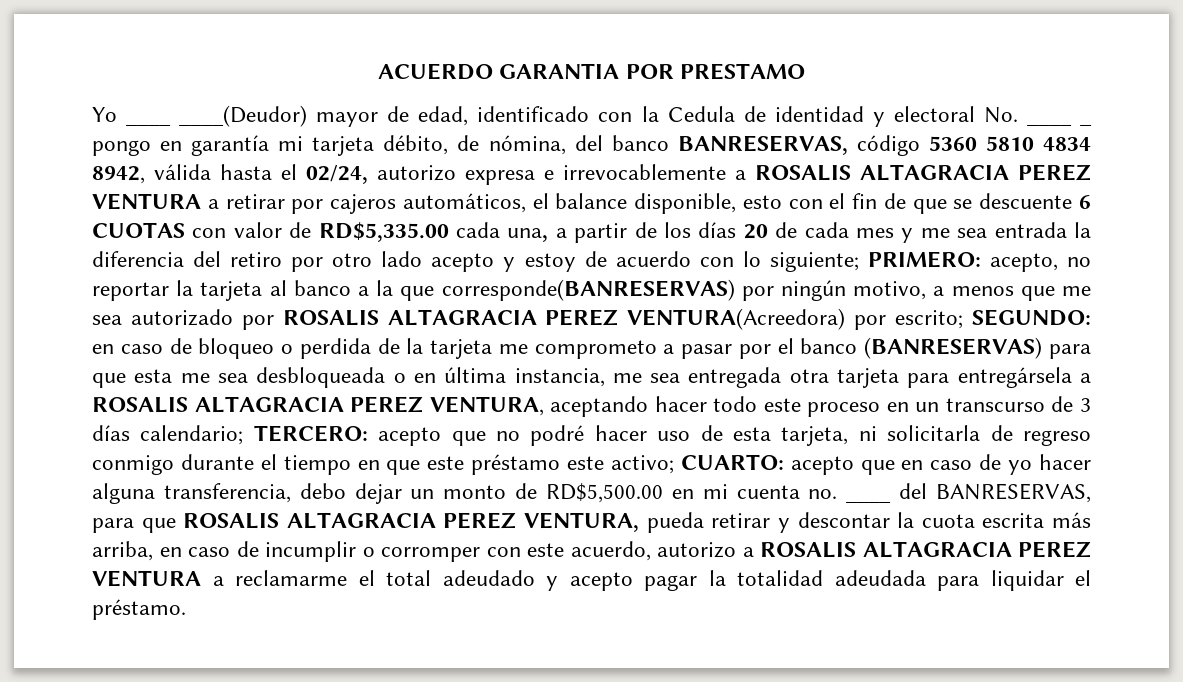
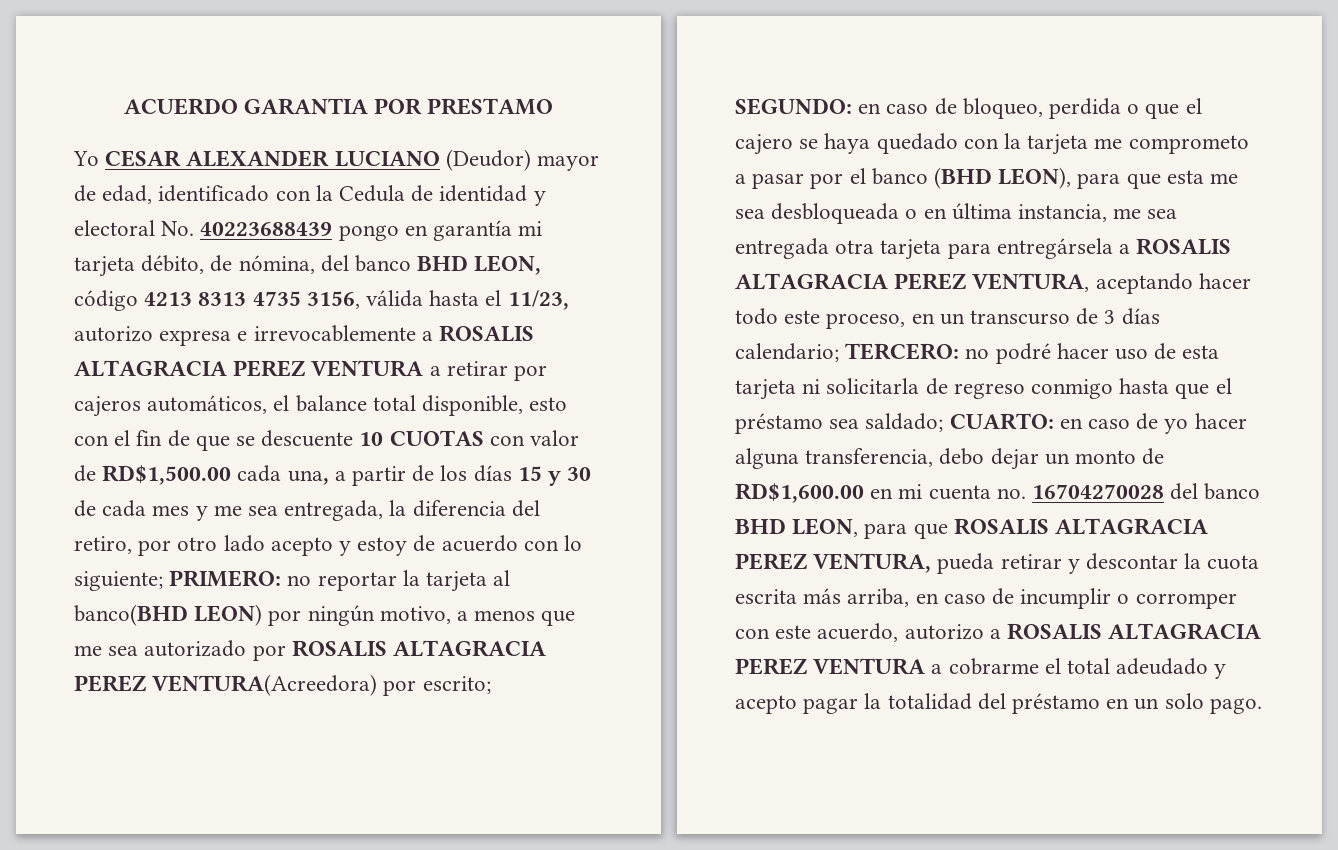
- Yo ____ ____(Deudor) mayor de edad, identificado con la Cedula de identidad y electoral No. ____ _ pongo en garantía mi tarjeta débito, de nómina, del banco BANRESERVAS, código 5360 5810 4834 8942, válida hasta el 02/24, autorizo expresa e irrevocablemente a ROSALIS ALTAGRACIA PEREZ VENTURA a retirar por cajeros automáticos, el balance disponible, esto con el fin de que se descuente 6 CUOTAS con valor de RD$5,335.00 cada una, a partir de los días 20 de cada mes y me sea entrada la diferencia del retiro por otro lado acepto y estoy de acuerdo con lo siguiente;
+ Yo CESAR ALEXANDER LUCIANO (Deudor) mayor de edad, identificado con la Cedula de identidad y electoral No. 40223688439 pongo en garantía mi tarjeta débito, de nómina, del banco BHD LEON, código 4213 8313 4735 3156, válida hasta el 11/23, autorizo expresa e irrevocablemente a ROSALIS ALTAGRACIA PEREZ VENTURA a retirar por cajeros automáticos, el balance total disponible, esto con el fin de que se descuente 10 CUOTAS con valor de RD$1,500.00 cada una, a partir de los días 15 y 30 de cada mes y me sea entregada, la diferencia del retiro, por otro lado acepto y estoy de acuerdo con lo siguiente;
- acepto, no reportar la tarjeta al banco a la que corresponde(BANRESERVAS) por ningún motivo, a menos que me sea autorizado por ROSALIS ALTAGRACIA PEREZ VENTURA(Acreedora) por escrito;
+ no reportar la tarjeta al banco(BHD LEON) por ningún motivo, a menos que me sea autorizado por ROSALIS ALTAGRACIA PEREZ VENTURA(Acreedora) por escrito;
- en caso de bloqueo o perdida de la tarjeta me comprometo a pasar por el banco (BANRESERVAS) para que esta me sea desbloqueada o en última instancia, me sea entregada otra tarjeta para entregársela a ROSALIS ALTAGRACIA PEREZ VENTURA, aceptando hacer todo este proceso en un transcurso de 3 días calendario;
+ en caso de bloqueo, perdida o que el cajero se haya quedado con la tarjeta me comprometo a pasar por el banco (BHD LEON), para que esta me sea desbloqueada o en última instancia, me sea entregada otra tarjeta para entregársela a ROSALIS ALTAGRACIA PEREZ VENTURA, aceptando hacer todo este proceso, en un transcurso de 3 días calendario;
- acepto que no podré hacer uso de esta tarjeta, ni solicitarla de regreso conmigo durante el tiempo en que este préstamo este activo; CUARTO: acepto que en caso de yo hacer alguna transferencia, debo dejar un monto de RD$5,500.00 en mi cuenta no. ____ del BANRESERVAS, para que ROSALIS ALTAGRACIA PEREZ VENTURA, pueda retirar y descontar la cuota escrita más arriba, en caso de incumplir o corromper con este acuerdo, autorizo a ROSALIS ALTAGRACIA PEREZ VENTURA a reclamarme el total adeudado y acepto pagar la totalidad adeudada para liquidar el préstamo.
+ no podré hacer uso de esta tarjeta ni solicitarla de regreso conmigo hasta que el préstamo sea saldado; CUARTO: en caso de yo hacer alguna transferencia, debo dejar un monto de RD$1,600.00 en mi cuenta no. 16704270028 del banco BHD LEON, para que ROSALIS ALTAGRACIA PEREZ VENTURA, pueda retirar y descontar la cuota escrita más arriba, en caso de incumplir o corromper con este acuerdo, autorizo a ROSALIS ALTAGRACIA PEREZ VENTURA a cobrarme el total adeudado y acepto pagar la totalidad del préstamo en un solo pago.

